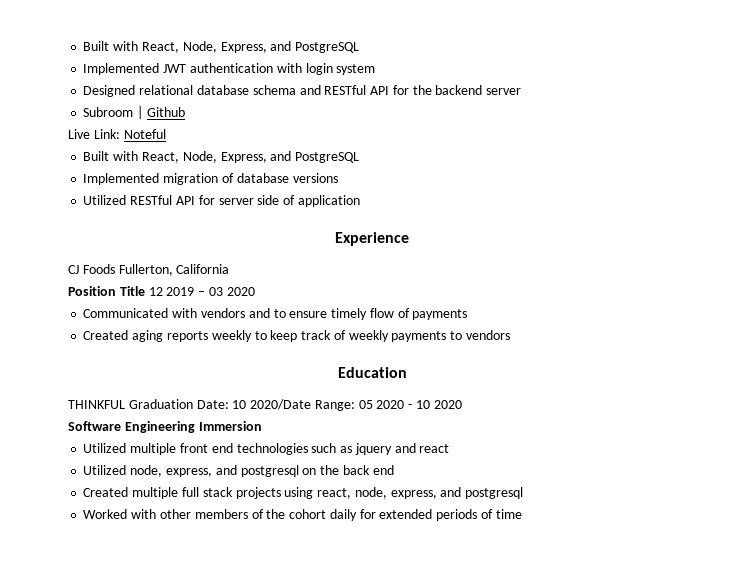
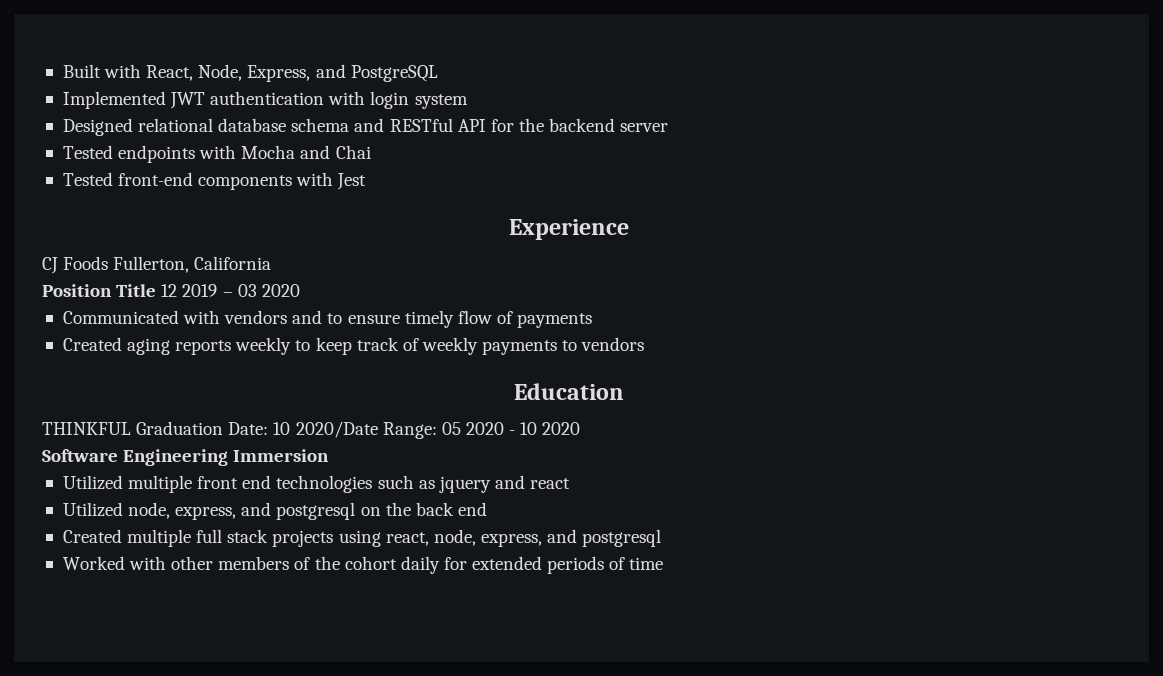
- Subroom | Github
- Live Link: Noteful
- Built with React, Node, Express, and PostgreSQL
- Implemented migration of database versions
- Utilized RESTful API for server side of application
+ Tested endpoints with Mocha and Chai
+ Tested front-end components with Jest

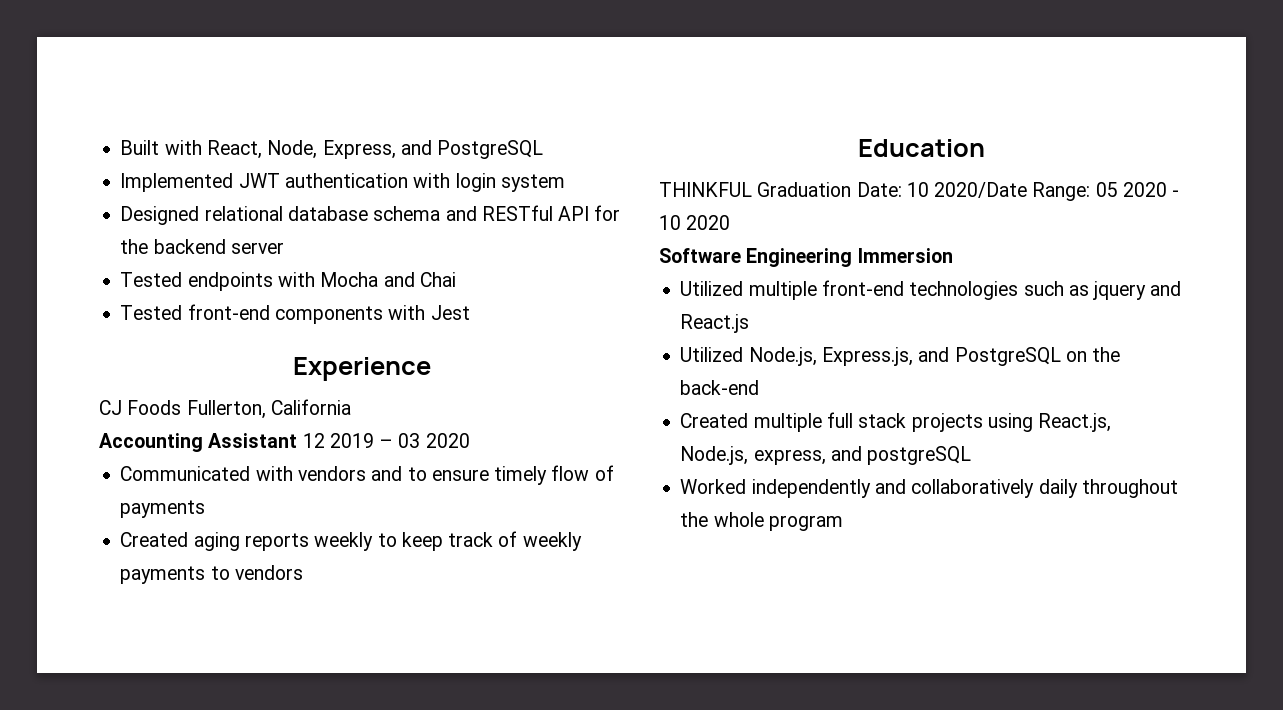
- Position Title 12 2019 – 03 2020
+ Accounting Assistant 12 2019 – 03 2020
- Utilized multiple front end technologies such as jquery and react
- Utilized node, express, and postgresql on the back end
+ Utilized multiple front-end technologies such as jquery and React.js
+ Utilized Node.js, Express.js, and PostgreSQL on the back-end
- Created multiple full stack projects using react, node, express, and postgresql
+ Created multiple full stack projects using React.js, Node.js, express, and postgreSQL
- Worked with other members of the cohort daily for extended periods of time
+ Worked independently and collaboratively daily throughout the whole program

